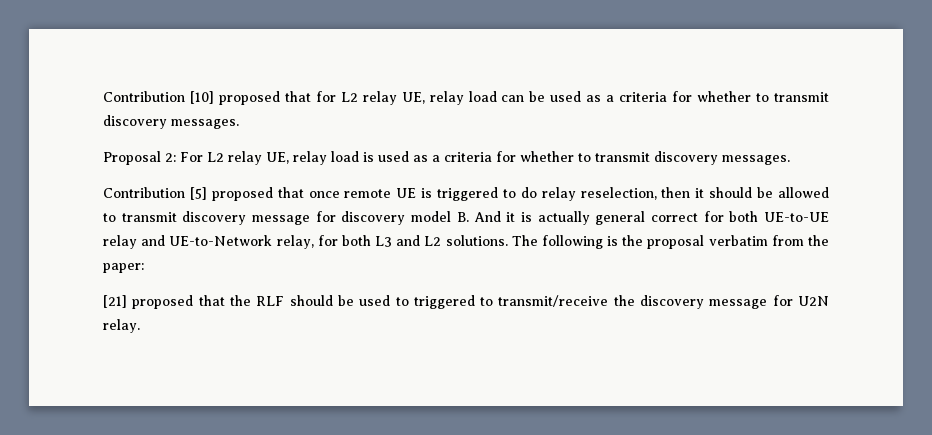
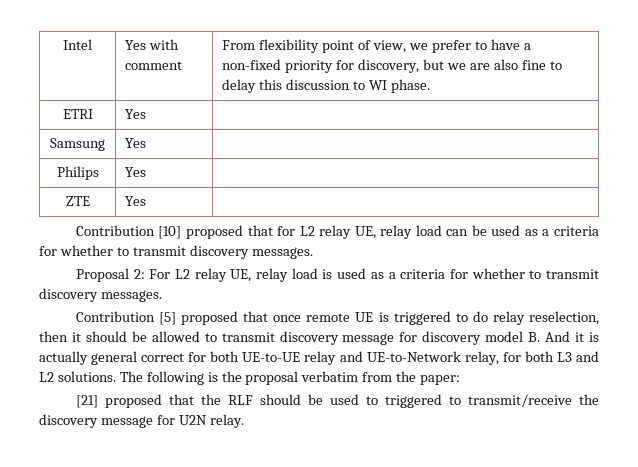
+ Intel | Yes with comment | From flexibility point of view, we prefer to have a non-fixed priority for discovery, but we are also fine to delay this discussion to WI phase.
+ ETRI | Yes |
+ Samsung | Yes |
+ Philips | Yes |
+ ZTE | Yes |

